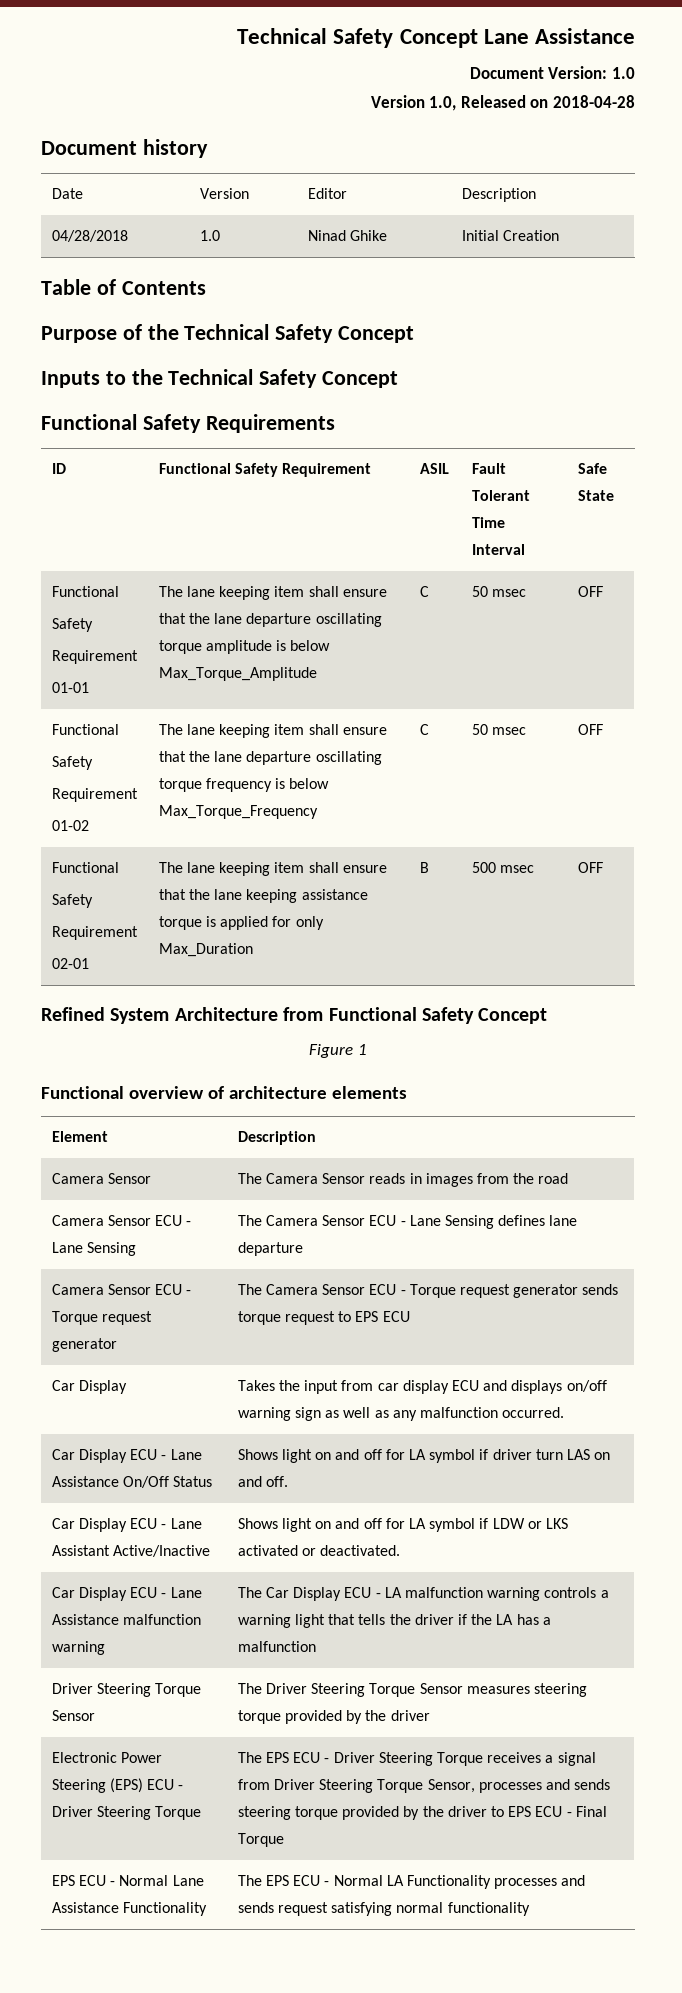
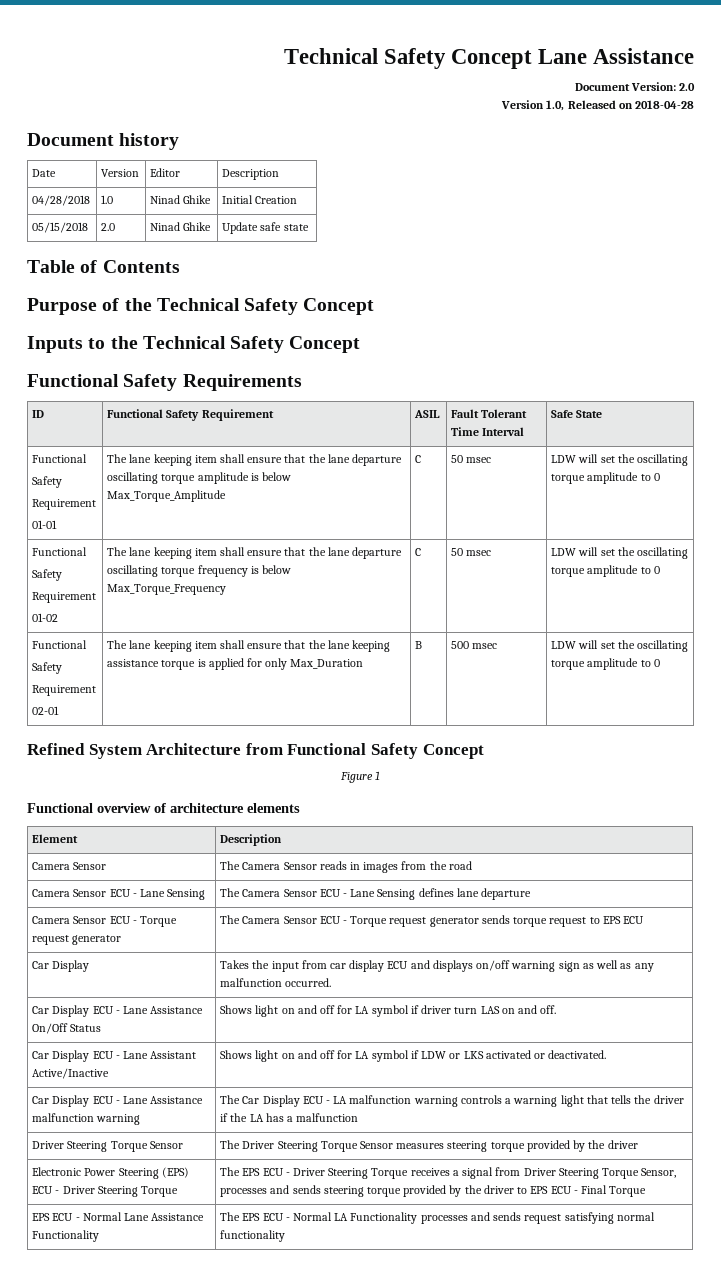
- Document Version: 1.0
+ Document Version: 2.0
+ 05/15/2018 | 2.0 | Ninad Ghike | Update safe state
  ID | Functional Safety Requirement | ASIL | Fault Tolerant Time Interval | Safe State
  Functional
  Safety
  Requirement
- 01-01 | The lane keeping item shall ensure that the lane departure oscillating torque amplitude is below Max_Torque_Amplitude | C | 50 msec | OFF
+ 01-01 | The lane keeping item shall ensure that the lane departure oscillating torque amplitude is below Max_Torque_Amplitude | C | 50 msec | LDW will set the oscillating torque amplitude to 0
  Functional
  Safety
  Requirement
- 01-02 | The lane keeping item shall ensure that the lane departure oscillating torque frequency is below Max_Torque_Frequency | C | 50 msec | OFF
+ 01-02 | The lane keeping item shall ensure that the lane departure oscillating torque frequency is below Max_Torque_Frequency | C | 50 msec | LDW will set the oscillating torque amplitude to 0
  Functional
  Safety
  Requirement
- 02-01 | The lane keeping item shall ensure that the lane keeping assistance torque is applied for only Max_Duration | B | 500 msec | OFF
+ 02-01 | The lane keeping item shall ensure that the lane keeping assistance torque is applied for only Max_Duration | B | 500 msec | LDW will set the oscillating torque amplitude to 0

